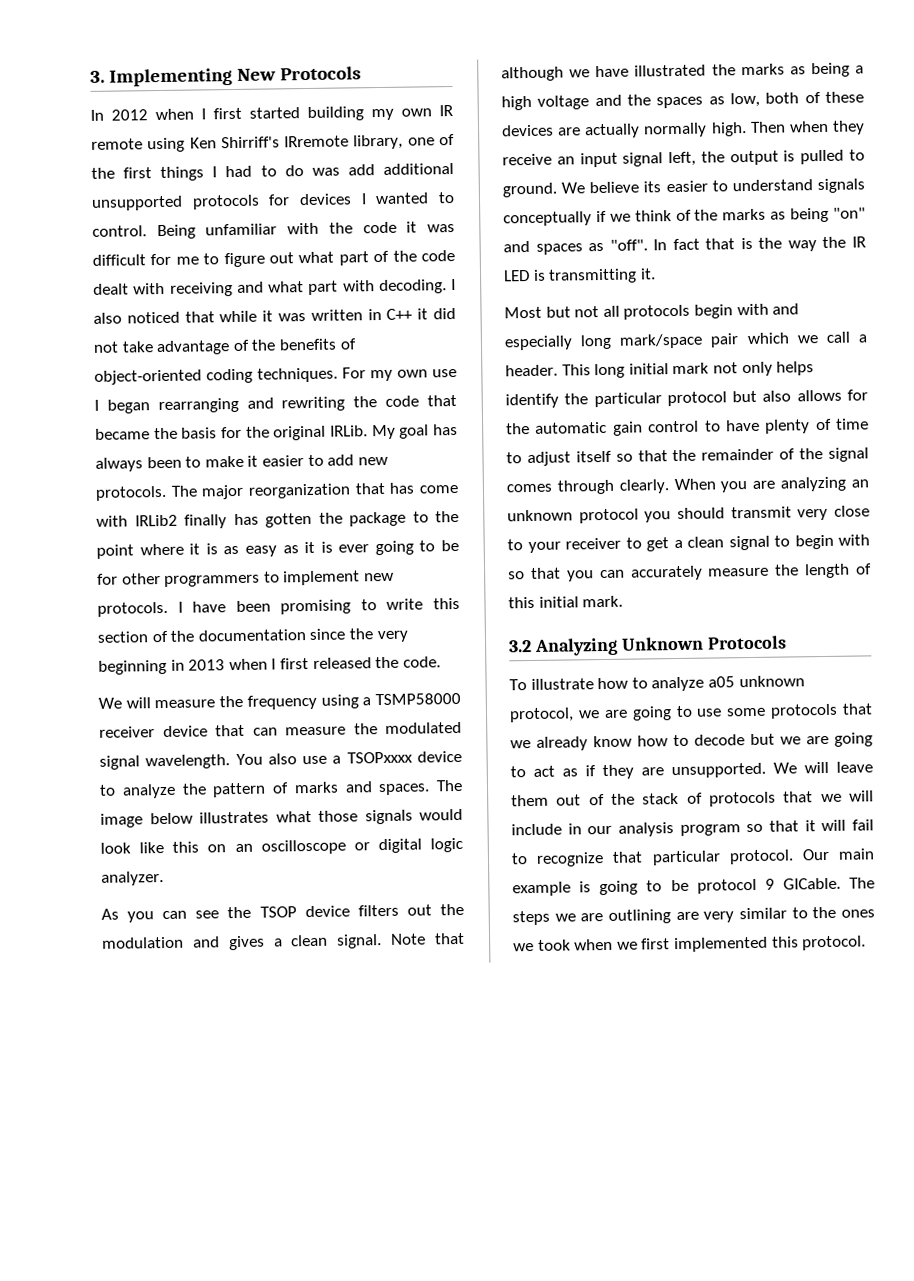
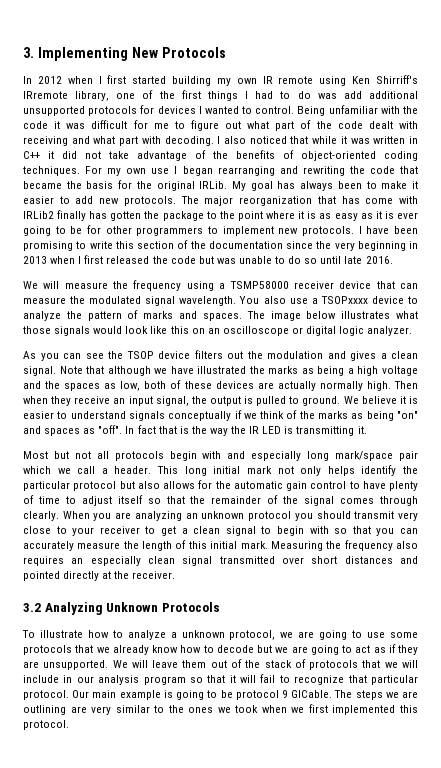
- I have been promising to write this section of the documentation since the very beginning in 2013 when I first released the code.
+ I have been promising to write this section of the documentation since the very beginning in 2013 when I first released the code but was unable to do so until late 2016.
- Then when they receive an input signal left, the output is pulled to ground.
+ Then when they receive an input signal, the output is pulled to ground.
- We believe its easier to understand signals conceptually if we think of the marks as being "on" and spaces as "off".
+ We believe it is easier to understand signals conceptually if we think of the marks as being "on" and spaces as "off".
+ Measuring the frequency also requires an especially clean signal transmitted over short distances and pointed directly at the receiver.
- To illustrate how to analyze a05 unknown protocol, we are going to use some protocols that we already know how to decode but we are going to act as if they are unsupported.
+ To illustrate how to analyze a unknown protocol, we are going to use some protocols that we already know how to decode but we are going to act as if they are unsupported.

